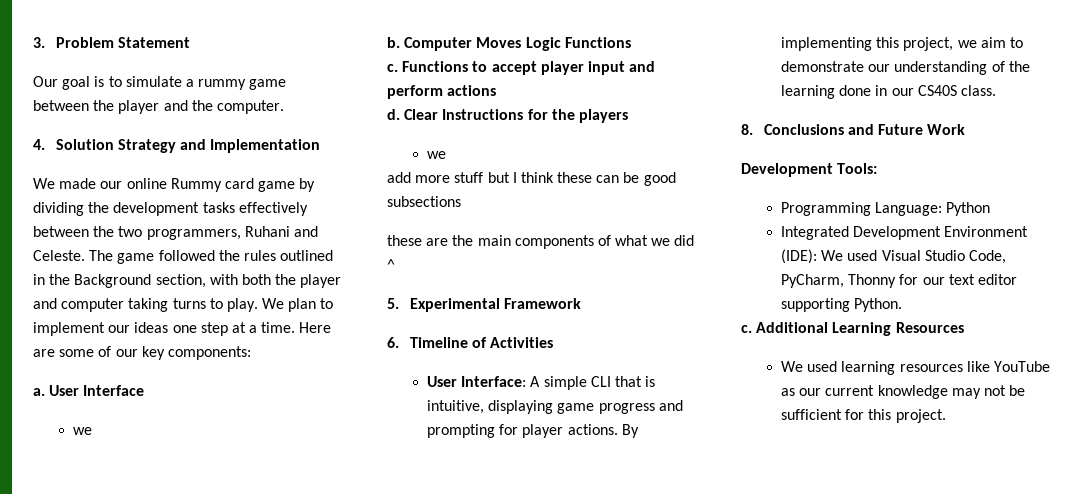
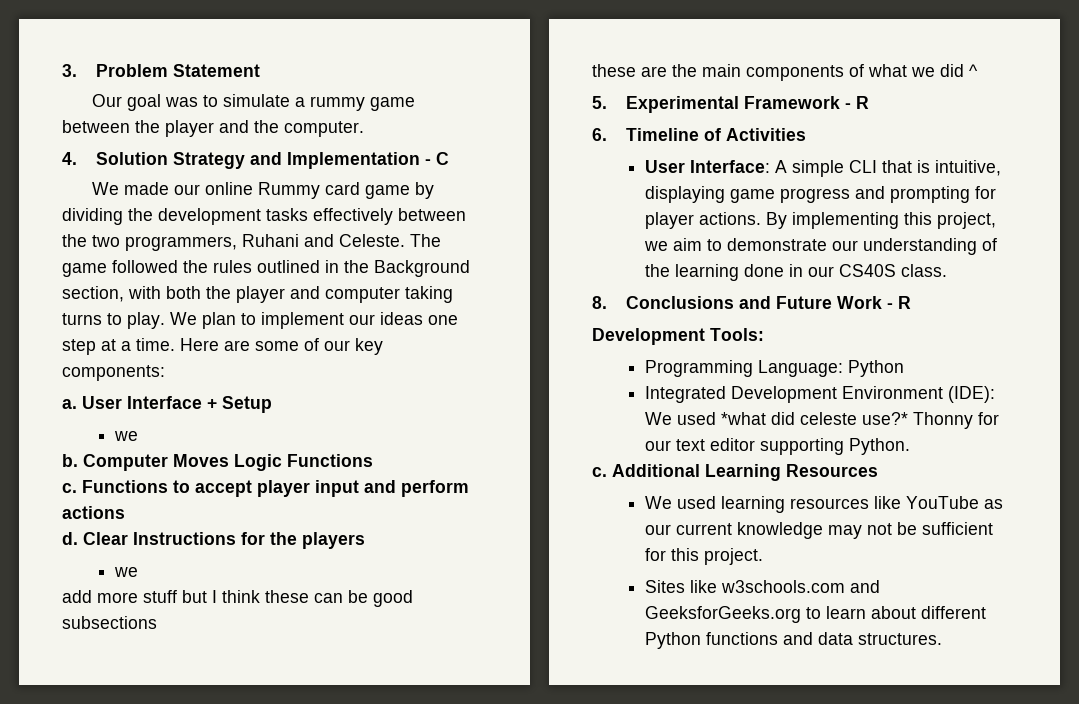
- Our goal is to simulate a rummy game between the player and the computer.
+ Our goal was to simulate a rummy game between the player and the computer.
- 4. Solution Strategy and Implementation
+ 4. Solution Strategy and Implementation - C
- User Interface
+ User Interface + Setup
- 5. Experimental Framework
+ 5. Experimental Framework - R
- 8. Conclusions and Future Work
+ 8. Conclusions and Future Work - R
- Integrated Development Environment (IDE): We used Visual Studio Code, PyCharm, Thonny for our text editor supporting Python.
+ Integrated Development Environment (IDE): We used *what did celeste use?* Thonny for our text editor supporting Python.
+ Sites like w3schools.com and GeeksforGeeks.org to learn about different Python functions and data structures.

